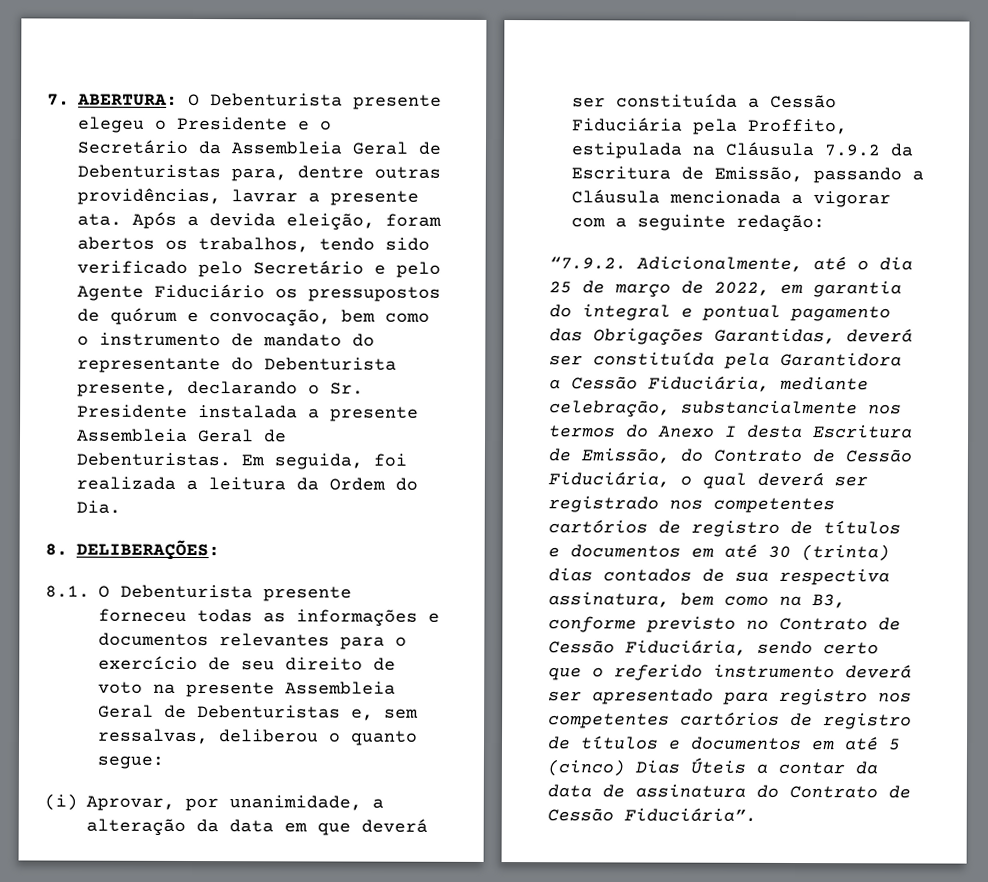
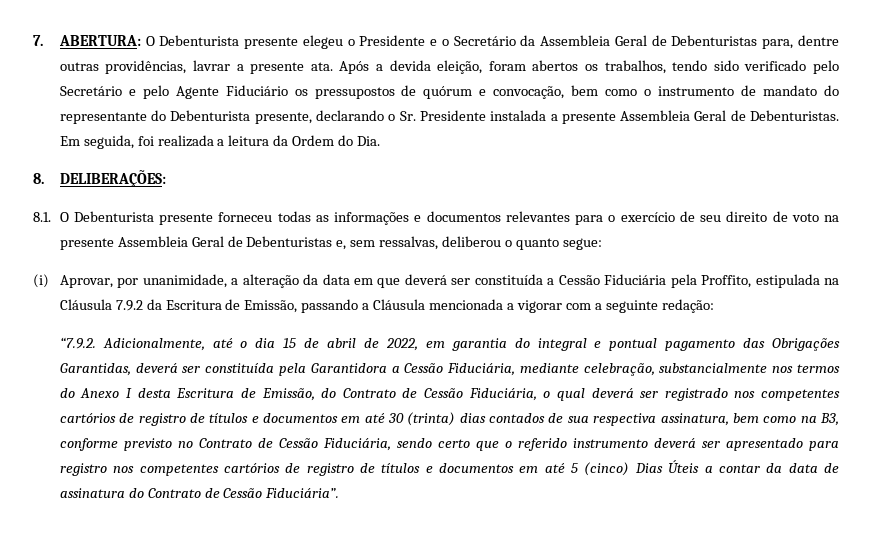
- “7.9.2. Adicionalmente, até o dia 25 de março de 2022, em garantia do integral e pontual pagamento das Obrigações Garantidas, deverá ser constituída pela Garantidora a Cessão Fiduciária, mediante celebração, substancialmente nos termos do Anexo I desta Escritura de Emissão, do Contrato de Cessão Fiduciária, o qual deverá ser registrado nos competentes cartórios de registro de títulos e documentos em até 30 (trinta) dias contados de sua respectiva assinatura, bem como na B3, conforme previsto no Contrato de Cessão Fiduciária, sendo certo que o referido instrumento deverá ser apresentado para registro nos competentes cartórios de registro de títulos e documentos em até 5 (cinco) Dias Úteis a contar da data de assinatura do Contrato de Cessão Fiduciária”.
+ “7.9.2. Adicionalmente, até o dia 15 de abril de 2022, em garantia do integral e pontual pagamento das Obrigações Garantidas, deverá ser constituída pela Garantidora a Cessão Fiduciária, mediante celebração, substancialmente nos termos do Anexo I desta Escritura de Emissão, do Contrato de Cessão Fiduciária, o qual deverá ser registrado nos competentes cartórios de registro de títulos e documentos em até 30 (trinta) dias contados de sua respectiva assinatura, bem como na B3, conforme previsto no Contrato de Cessão Fiduciária, sendo certo que o referido instrumento deverá ser apresentado para registro nos competentes cartórios de registro de títulos e documentos em até 5 (cinco) Dias Úteis a contar da data de assinatura do Contrato de Cessão Fiduciária”.

